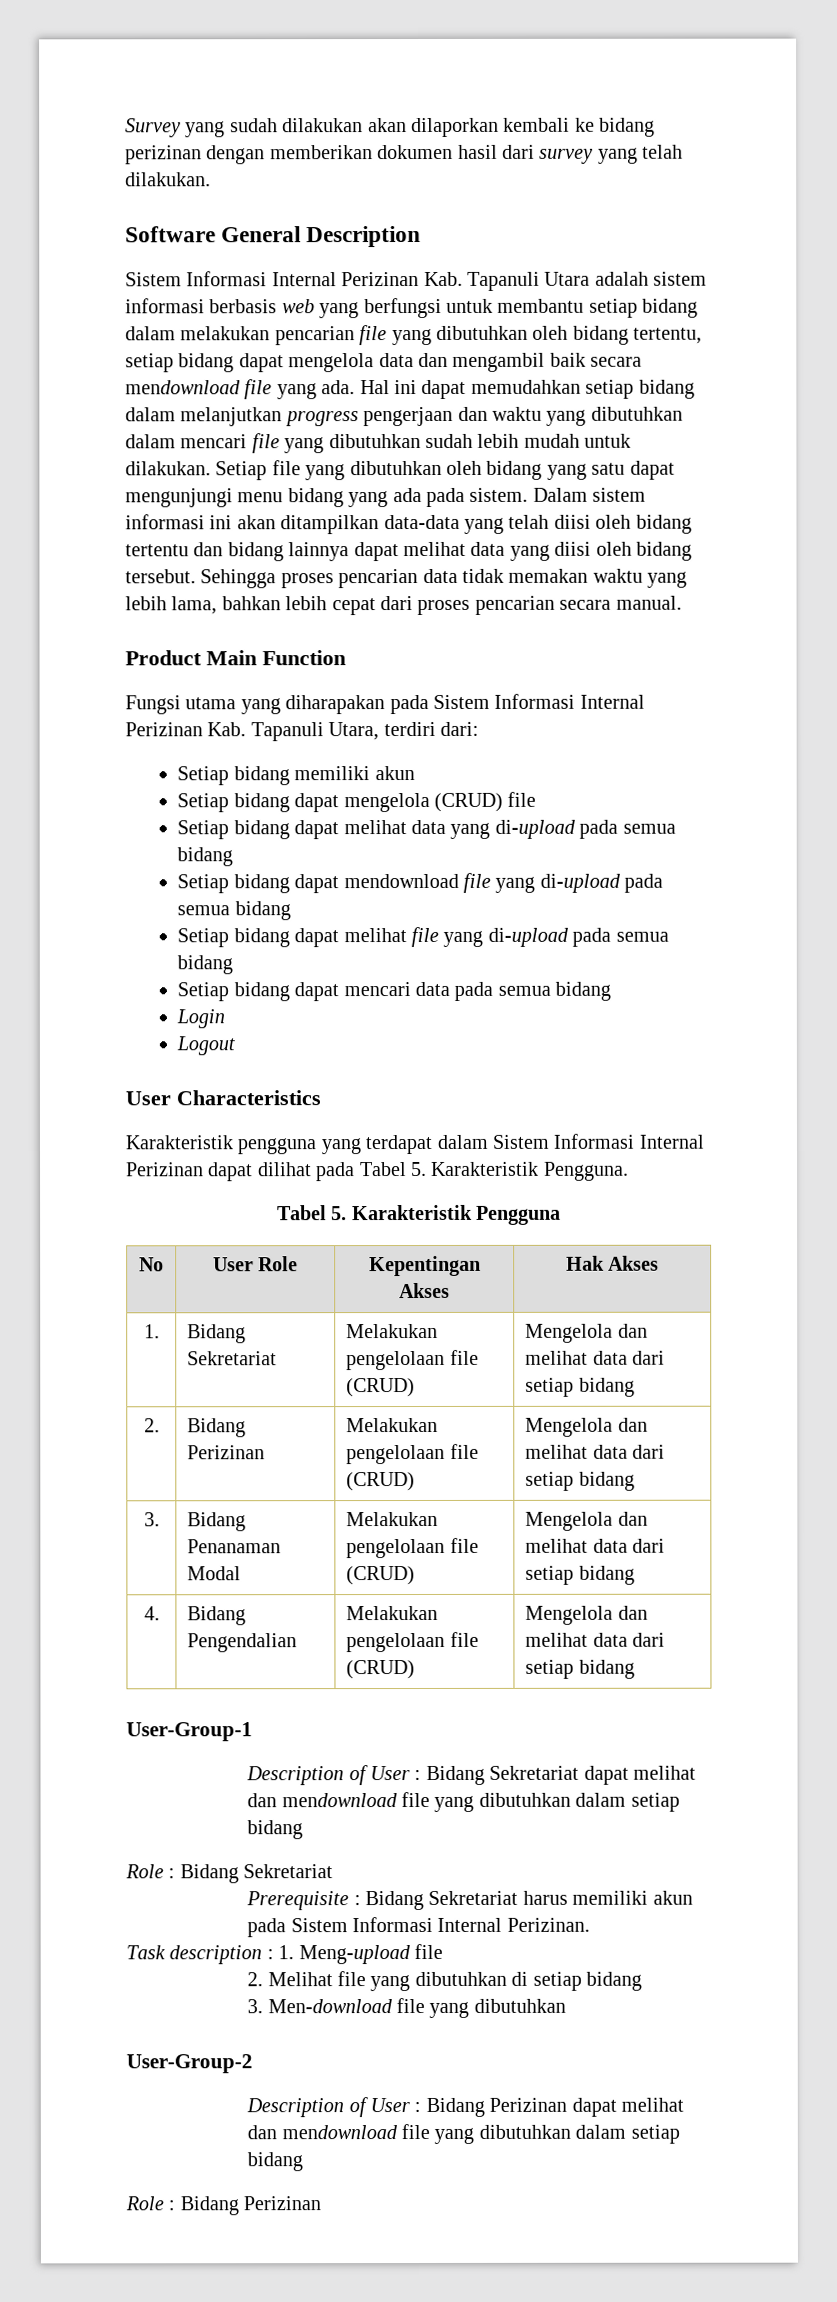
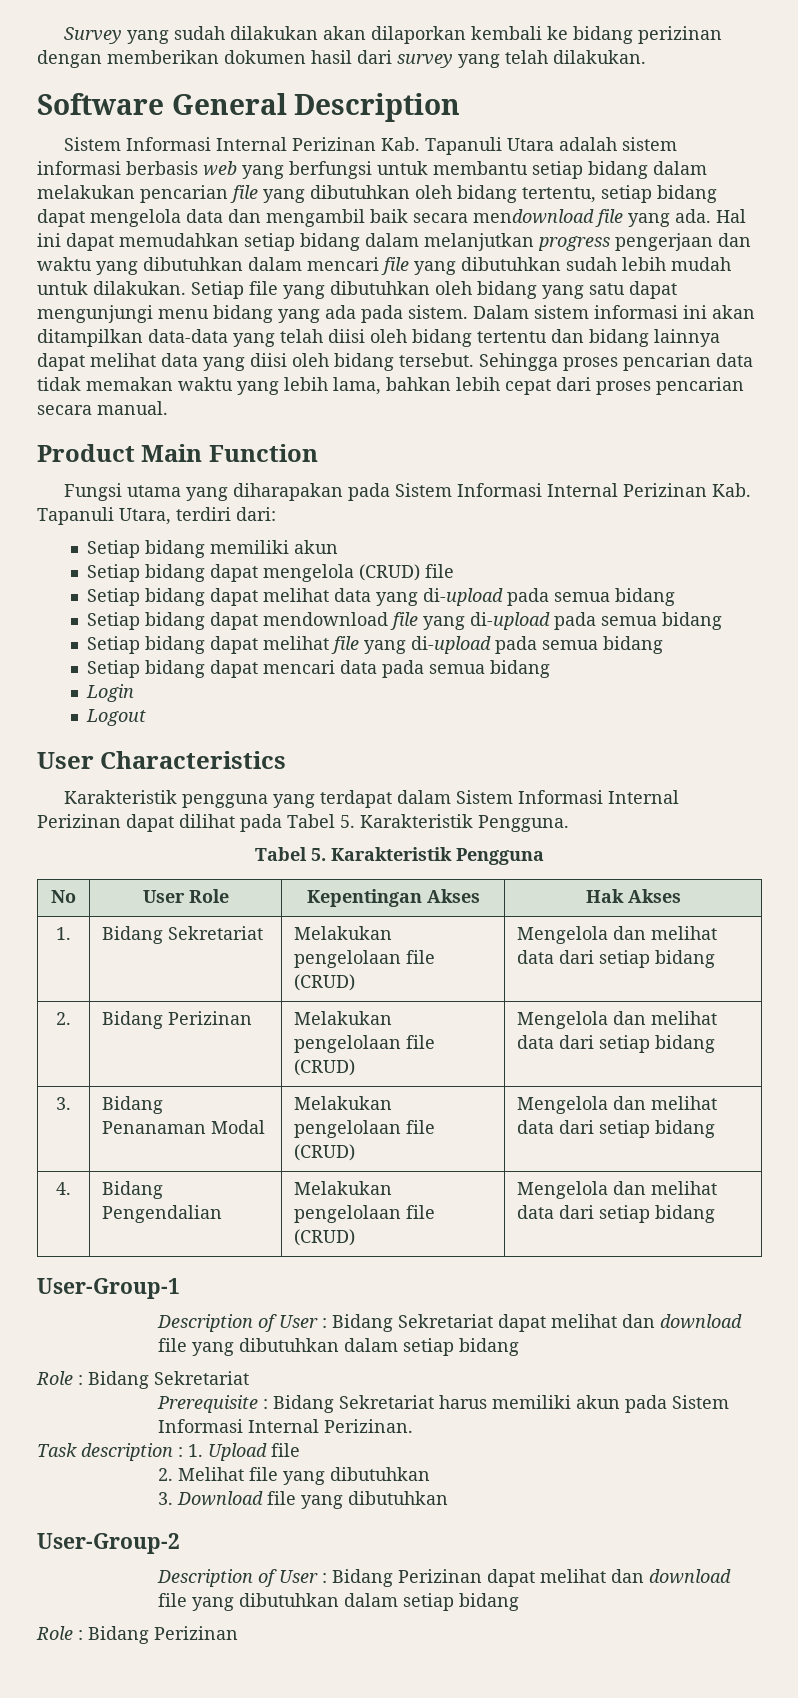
- Description of User : Bidang Sekretariat dapat melihat dan mendownload file yang dibutuhkan dalam setiap bidang
+ Description of User : Bidang Sekretariat dapat melihat dan download file yang dibutuhkan dalam setiap bidang
- Task description : 1. Meng-upload file
+ Task description : 1. Upload file
- 2. Melihat file yang dibutuhkan di setiap bidang
- 3. Men-download file yang dibutuhkan
+ 2. Melihat file yang dibutuhkan
+ 3. Download file yang dibutuhkan
- Description of User : Bidang Perizinan dapat melihat dan mendownload file yang dibutuhkan dalam setiap bidang
+ Description of User : Bidang Perizinan dapat melihat dan download file yang dibutuhkan dalam setiap bidang

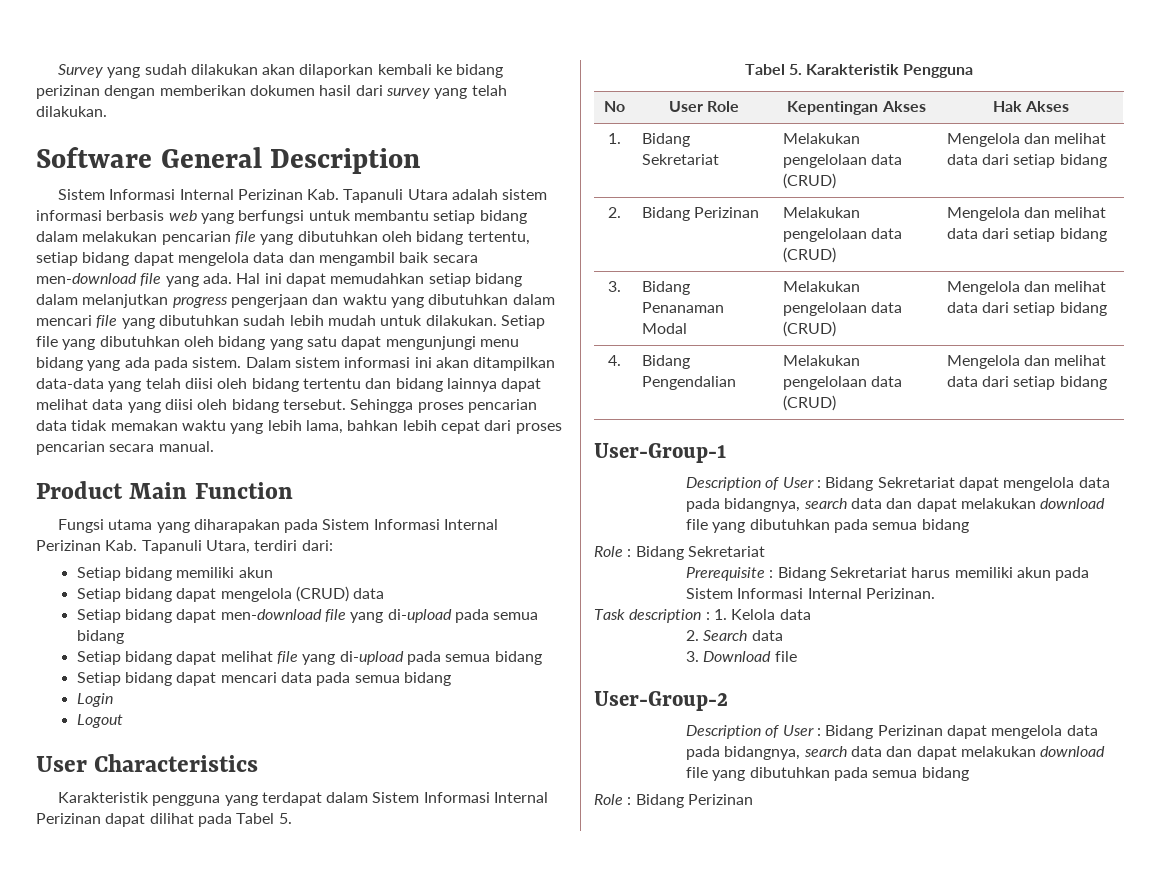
- Sistem Informasi Internal Perizinan Kab. Tapanuli Utara adalah sistem informasi berbasis web yang berfungsi untuk membantu setiap bidang dalam melakukan pencarian file yang dibutuhkan oleh bidang tertentu, setiap bidang dapat mengelola data dan mengambil baik secara mendownload file yang ada.
+ Sistem Informasi Internal Perizinan Kab. Tapanuli Utara adalah sistem informasi berbasis web yang berfungsi untuk membantu setiap bidang dalam melakukan pencarian file yang dibutuhkan oleh bidang tertentu, setiap bidang dapat mengelola data dan mengambil baik secara men-download file yang ada.
- Setiap bidang dapat mengelola (CRUD) file
- Setiap bidang dapat melihat data yang di-upload pada semua bidang
- Setiap bidang dapat mendownload file yang di-upload pada semua bidang
+ Setiap bidang dapat mengelola (CRUD) data
+ Setiap bidang dapat men-download file yang di-upload pada semua bidang
- Karakteristik pengguna yang terdapat dalam Sistem Informasi Internal Perizinan dapat dilihat pada Tabel 5. Karakteristik Pengguna.
+ Karakteristik pengguna yang terdapat dalam Sistem Informasi Internal Perizinan dapat dilihat pada Tabel 5.
- 1. | Bidang Sekretariat | Melakukan pengelolaan file (CRUD) | Mengelola dan melihat data dari setiap bidang
+ 1. | Bidang Sekretariat | Melakukan pengelolaan data (CRUD) | Mengelola dan melihat data dari setiap bidang
- 2. | Bidang Perizinan | Melakukan pengelolaan file (CRUD) | Mengelola dan melihat data dari setiap bidang
+ 2. | Bidang Perizinan | Melakukan pengelolaan data (CRUD) | Mengelola dan melihat data dari setiap bidang
- 3. | Bidang Penanaman Modal | Melakukan pengelolaan file (CRUD) | Mengelola dan melihat data dari setiap bidang
+ 3. | Bidang Penanaman Modal | Melakukan pengelolaan data (CRUD) | Mengelola dan melihat data dari setiap bidang
- 4. | Bidang Pengendalian | Melakukan pengelolaan file (CRUD) | Mengelola dan melihat data dari setiap bidang
+ 4. | Bidang Pengendalian | Melakukan pengelolaan data (CRUD) | Mengelola dan melihat data dari setiap bidang
- Description of User : Bidang Sekretariat dapat melihat dan download file yang dibutuhkan dalam setiap bidang
+ Description of User : Bidang Sekretariat dapat mengelola data pada bidangnya, search data dan dapat melakukan download file yang dibutuhkan pada semua bidang
- Task description : 1. Upload file
- 2. Melihat file yang dibutuhkan
+ Task description : 1. Kelola data
+ 2. Search data
- 3. Download file yang dibutuhkan
+ 3. Download file
- Description of User : Bidang Perizinan dapat melihat dan download file yang dibutuhkan dalam setiap bidang
+ Description of User : Bidang Perizinan dapat mengelola data pada bidangnya, search data dan dapat melakukan download file yang dibutuhkan pada semua bidang

